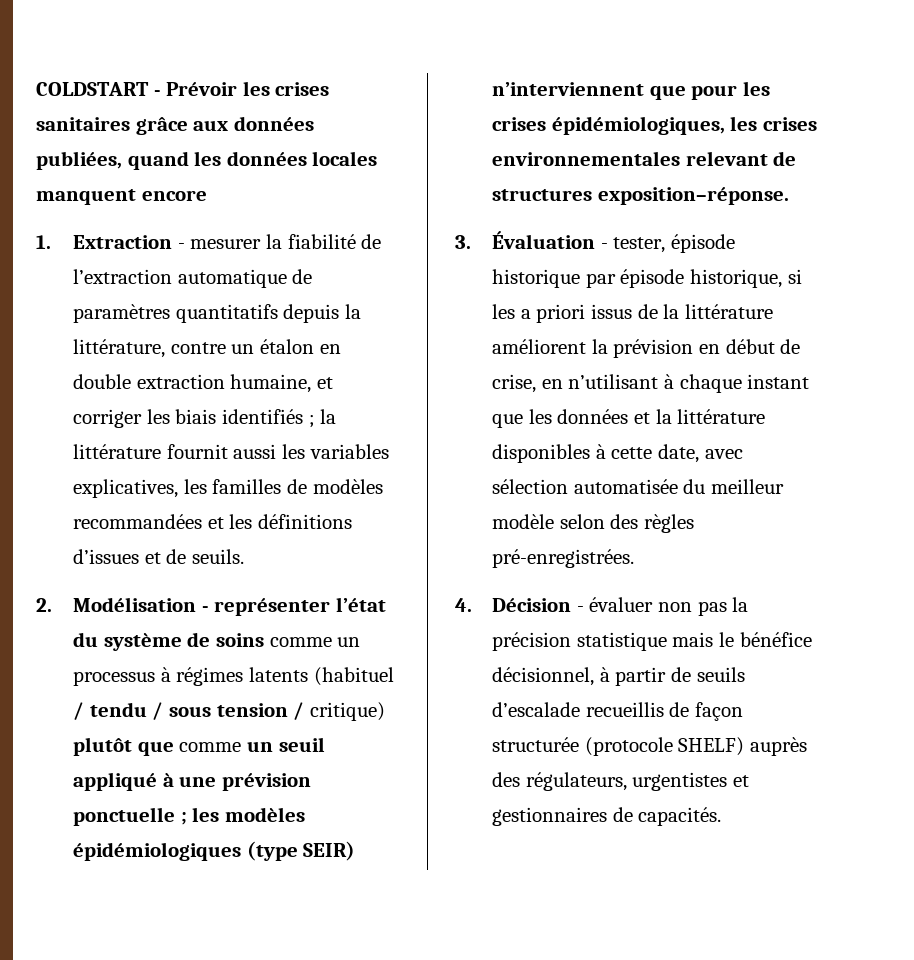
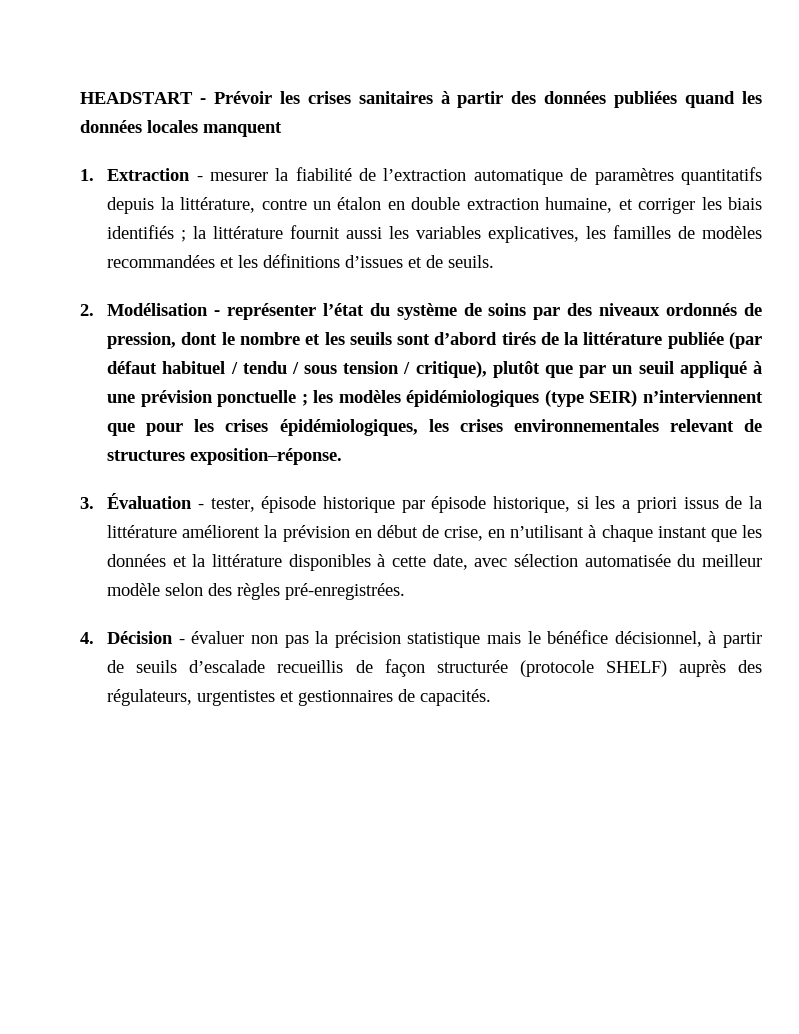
- COLDSTART - Prévoir les crises sanitaires grâce aux données publiées, quand les données locales manquent encore
+ HEADSTART - Prévoir les crises sanitaires à partir des données publiées quand les données locales manquent
- 2. Modélisation - représenter l’état du système de soins comme un processus à régimes latents (habituel / tendu / sous tension / critique) plutôt que comme un seuil appliqué à une prévision ponctuelle ; les modèles épidémiologiques (type SEIR) n’interviennent que pour les crises épidémiologiques, les crises environnementales relevant de structures exposition–réponse.
+ 2. Modélisation - représenter l’état du système de soins par des niveaux ordonnés de pression, dont le nombre et les seuils sont d’abord tirés de la littérature publiée (par défaut habituel / tendu / sous tension / critique), plutôt que par un seuil appliqué à une prévision ponctuelle ; les modèles épidémiologiques (type SEIR) n’interviennent que pour les crises épidémiologiques, les crises environnementales relevant de structures exposition–réponse.

